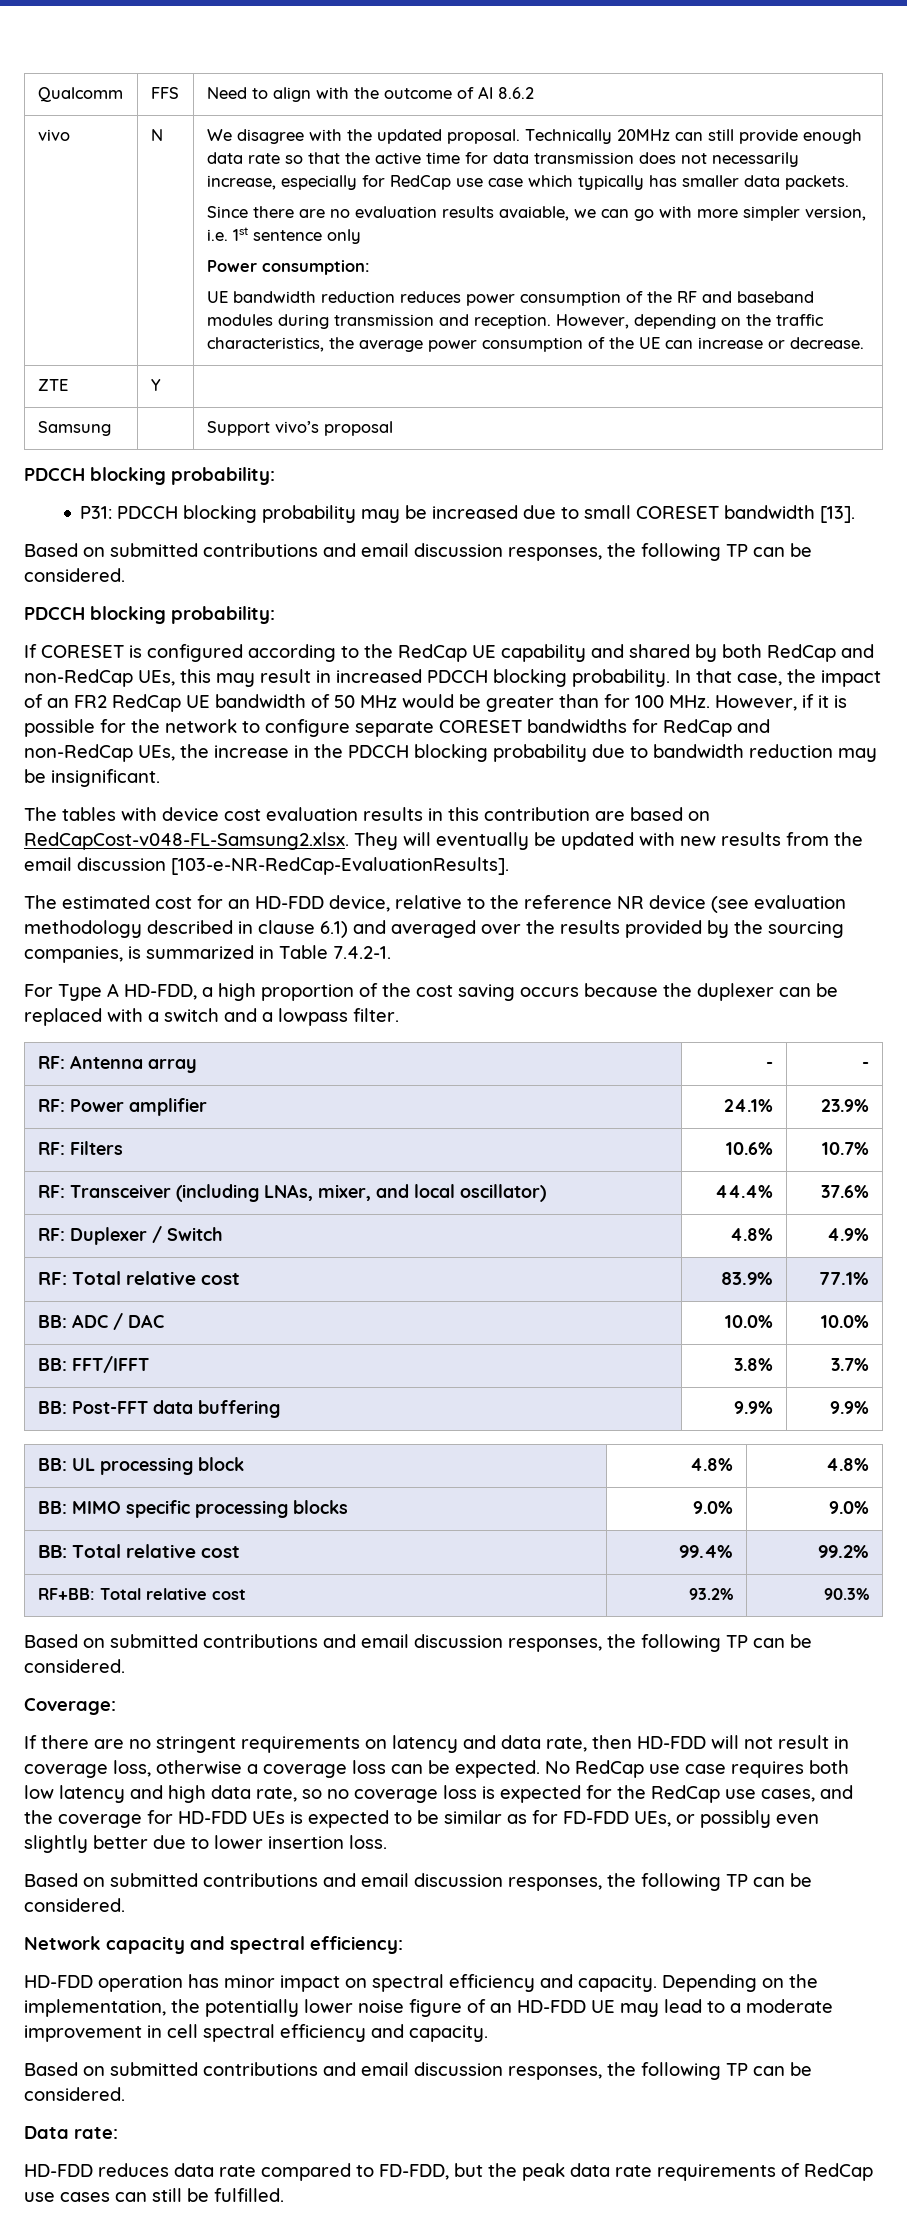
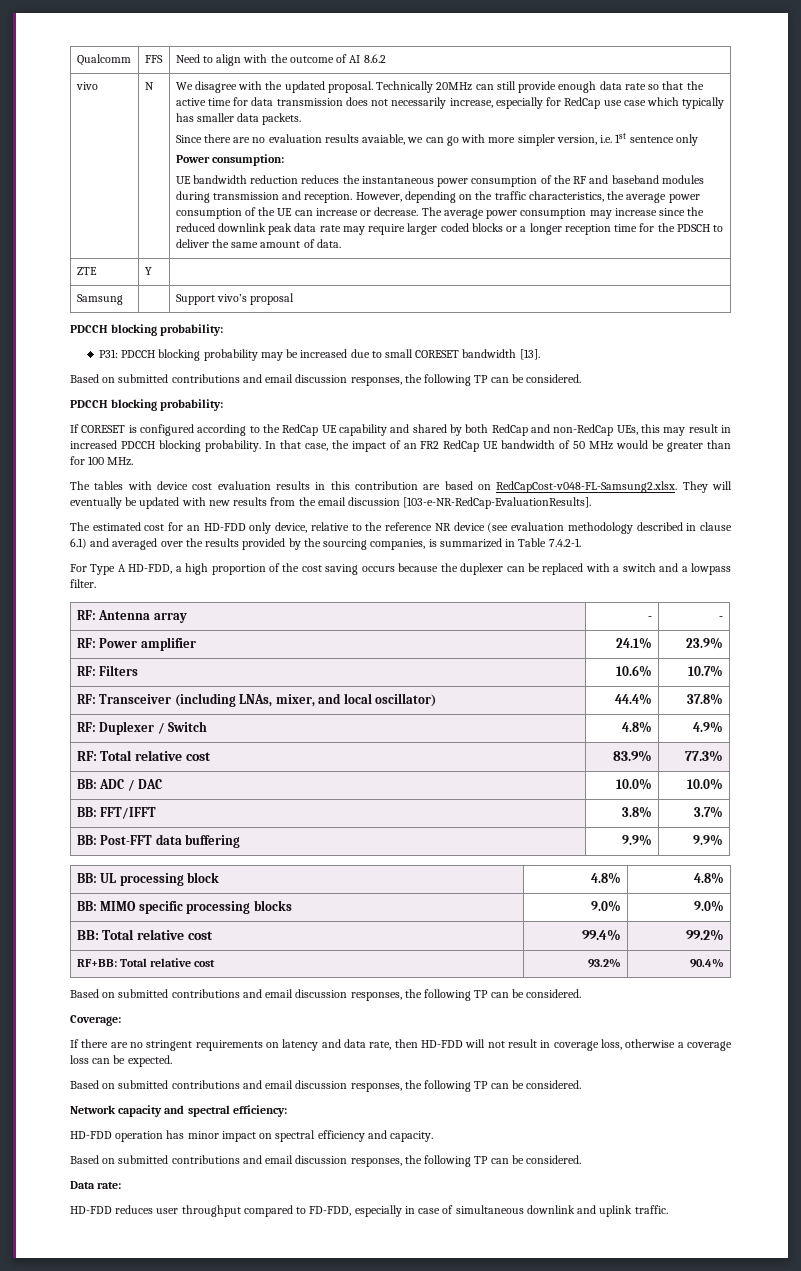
- UE bandwidth reduction reduces power consumption of the RF and baseband modules during transmission and reception.
+ UE bandwidth reduction reduces the instantaneous power consumption of the RF and baseband modules during transmission and reception.
+ The average power consumption may increase since the reduced downlink peak data rate may require larger coded blocks or a longer reception time for the PDSCH to deliver the same amount of data.
- In that case, the impact of an FR2 RedCap UE bandwidth of 50 MHz would be greater than for 100 MHz. However, if it is possible for the network to configure separate CORESET bandwidths for RedCap and non-RedCap UEs, the increase in the PDCCH blocking probability due to bandwidth reduction may be insignificant.
+ In that case, the impact of an FR2 RedCap UE bandwidth of 50 MHz would be greater than for 100 MHz.
- The estimated cost for an HD-FDD device, relative to the reference NR device (see evaluation methodology described in clause 6.1) and averaged over the results provided by the sourcing companies, is summarized in Table 7.4.2-1.
+ The estimated cost for an HD-FDD only device, relative to the reference NR device (see evaluation methodology described in clause 6.1) and averaged over the results provided by the sourcing companies, is summarized in Table 7.4.2-1.
- RF: Transceiver (including LNAs, mixer, and local oscillator) | 44.4% | 37.6%
+ RF: Transceiver (including LNAs, mixer, and local oscillator) | 44.4% | 37.8%
- RF: Total relative cost | 83.9% | 77.1%
+ RF: Total relative cost | 83.9% | 77.3%
- RF+BB: Total relative cost | 93.2% | 90.3%
+ RF+BB: Total relative cost | 93.2% | 90.4%
- No RedCap use case requires both low latency and high data rate, so no coverage loss is expected for the RedCap use cases, and the coverage for HD-FDD UEs is expected to be similar as for FD-FDD UEs, or possibly even slightly better due to lower insertion loss.
- Depending on the implementation, the potentially lower noise figure of an HD-FDD UE may lead to a moderate improvement in cell spectral efficiency and capacity.
- HD-FDD reduces data rate compared to FD-FDD, but the peak data rate requirements of RedCap use cases can still be fulfilled.
+ HD-FDD reduces user throughput compared to FD-FDD, especially in case of simultaneous downlink and uplink traffic.

